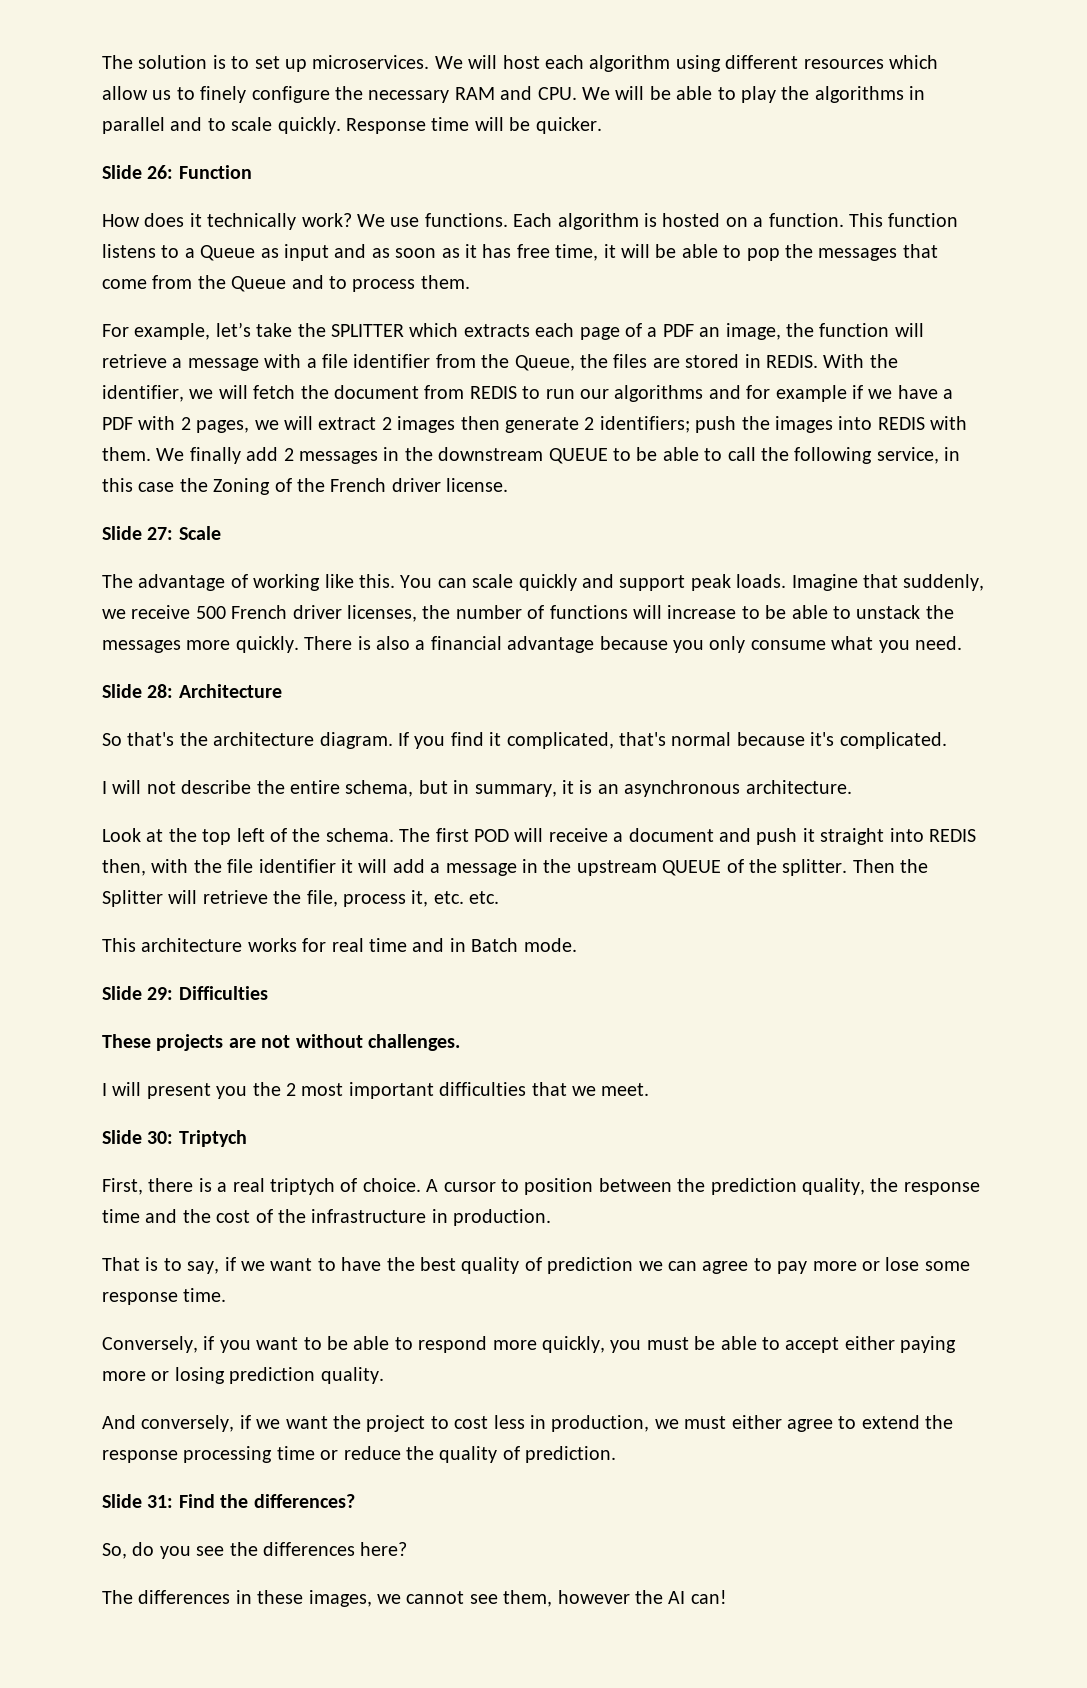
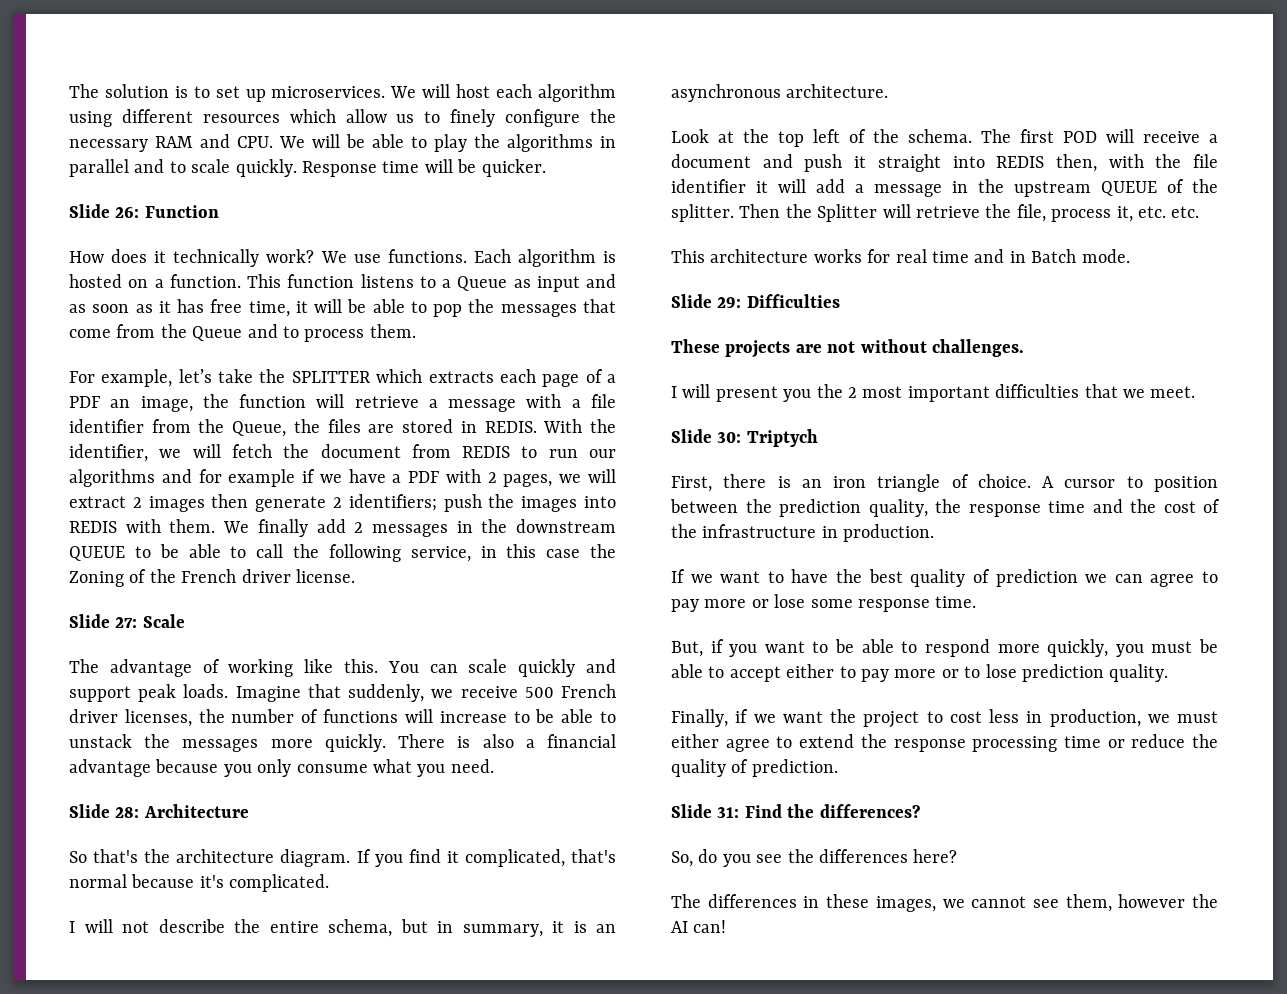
- First, there is a real triptych of choice.
+ First, there is an iron triangle of choice.
- That is to say, if we want to have the best quality of prediction we can agree to pay more or lose some response time.
+ If we want to have the best quality of prediction we can agree to pay more or lose some response time.
- Conversely, if you want to be able to respond more quickly, you must be able to accept either paying more or losing prediction quality.
+ But, if you want to be able to respond more quickly, you must be able to accept either to pay more or to lose prediction quality.
- And conversely, if we want the project to cost less in production, we must either agree to extend the response processing time or reduce the quality of prediction.
+ Finally, if we want the project to cost less in production, we must either agree to extend the response processing time or reduce the quality of prediction.

